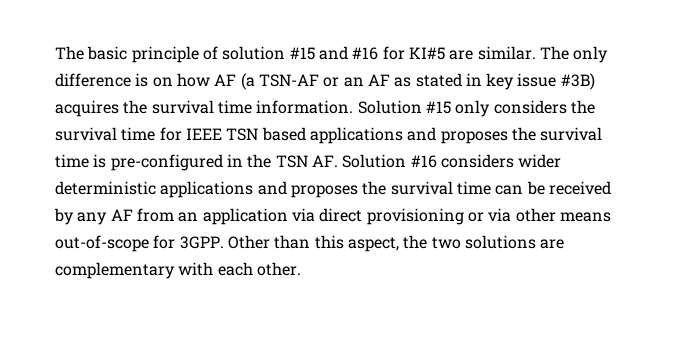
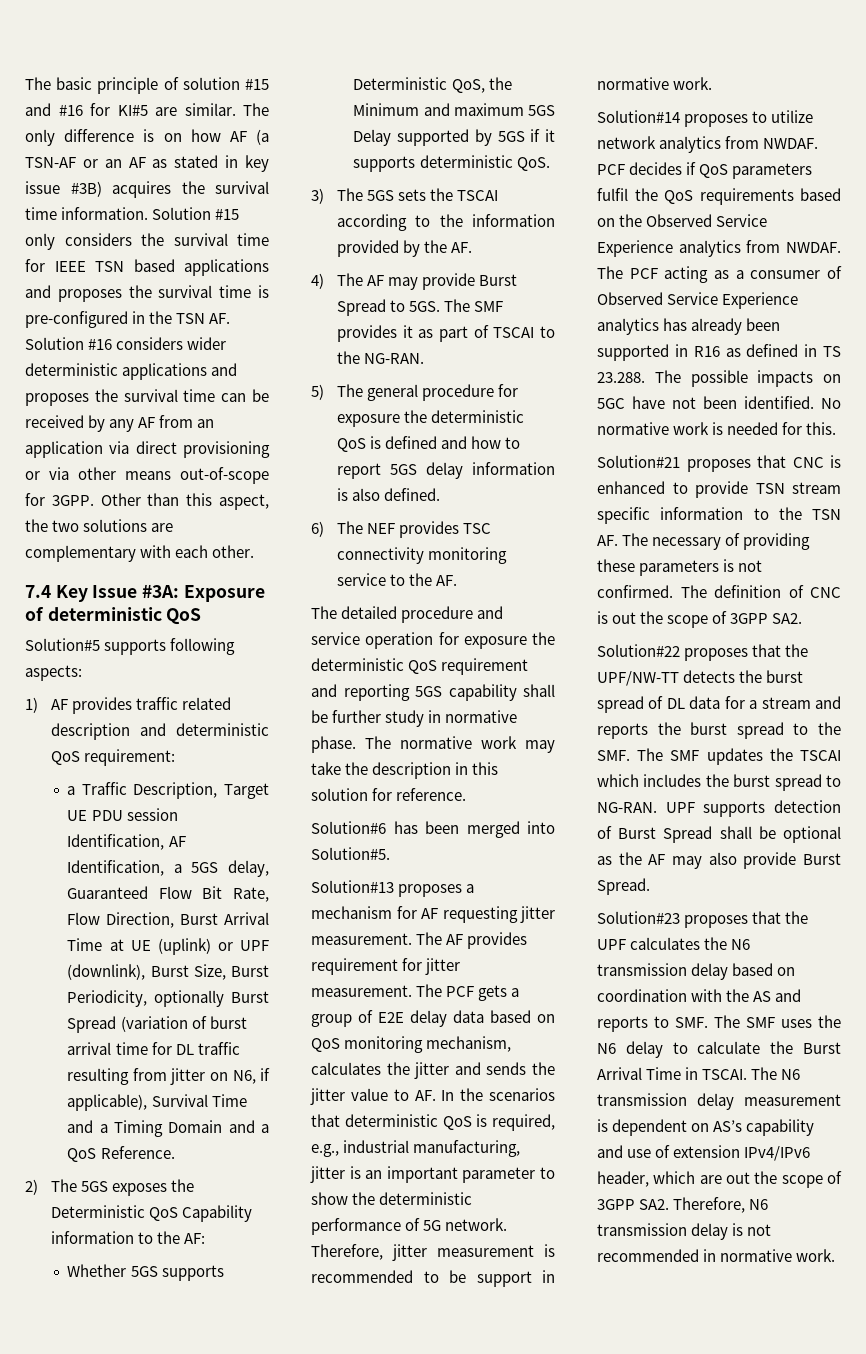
+ 7.4 Key Issue #3A: Exposure of deterministic QoS
+ Solution#5 supports following aspects:
+ 1) AF provides traffic related description and deterministic QoS requirement:
+ a Traffic Description, Target UE PDU session Identification, AF Identification, a 5GS delay, Guaranteed Flow Bit Rate, Flow Direction, Burst Arrival Time at UE (uplink) or UPF (downlink), Burst Size, Burst Periodicity, optionally Burst Spread (variation of burst arrival time for DL traffic resulting from jitter on N6, if applicable), Survival Time and a Timing Domain and a QoS Reference.
+ 2) The 5GS exposes the Deterministic QoS Capability information to the AF:
+ Whether 5GS supports Deterministic QoS, the Minimum and maximum 5GS Delay supported by 5GS if it supports deterministic QoS.
+ 3) The 5GS sets the TSCAI according to the information provided by the AF.
+ 4) The AF may provide Burst Spread to 5GS. The SMF provides it as part of TSCAI to the NG-RAN.
+ 5) The general procedure for exposure the deterministic QoS is defined and how to report 5GS delay information is also defined.
+ 6) The NEF provides TSC connectivity monitoring service to the AF.
+ The detailed procedure and service operation for exposure the deterministic QoS requirement and reporting 5GS capability shall be further study in normative phase. The normative work may take the description in this solution for reference.
+ Solution#6 has been merged into Solution#5.
+ Solution#13 proposes a mechanism for AF requesting jitter measurement. The AF provides requirement for jitter measurement. The PCF gets a group of E2E delay data based on QoS monitoring mechanism, calculates the jitter and sends the jitter value to AF. In the scenarios that deterministic QoS is required, e.g., industrial manufacturing, jitter is an important parameter to show the deterministic performance of 5G network. Therefore, jitter measurement is recommended to be support in normative work.
+ Solution#14 proposes to utilize network analytics from NWDAF. PCF decides if QoS parameters fulfil the QoS requirements based on the Observed Service Experience analytics from NWDAF. The PCF acting as a consumer of Observed Service Experience analytics has already been supported in R16 as defined in TS 23.288. The possible impacts on 5GC have not been identified. No normative work is needed for this.
+ Solution#21 proposes that CNC is enhanced to provide TSN stream specific information to the TSN AF. The necessary of providing these parameters is not confirmed. The definition of CNC is out the scope of 3GPP SA2.
+ Solution#22 proposes that the UPF/NW-TT detects the burst spread of DL data for a stream and reports the burst spread to the SMF. The SMF updates the TSCAI which includes the burst spread to NG-RAN. UPF supports detection of Burst Spread shall be optional as the AF may also provide Burst Spread.
+ Solution#23 proposes that the UPF calculates the N6 transmission delay based on coordination with the AS and reports to SMF. The SMF uses the N6 delay to calculate the Burst Arrival Time in TSCAI. The N6 transmission delay measurement is dependent on AS’s capability and use of extension IPv4/IPv6 header, which are out the scope of 3GPP SA2. Therefore, N6 transmission delay is not recommended in normative work.

